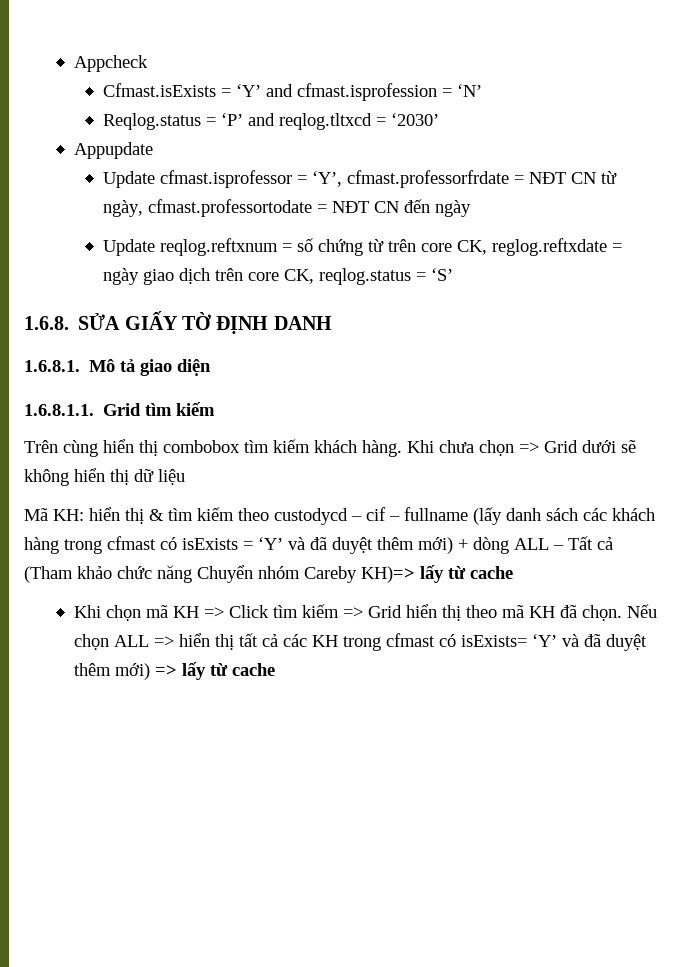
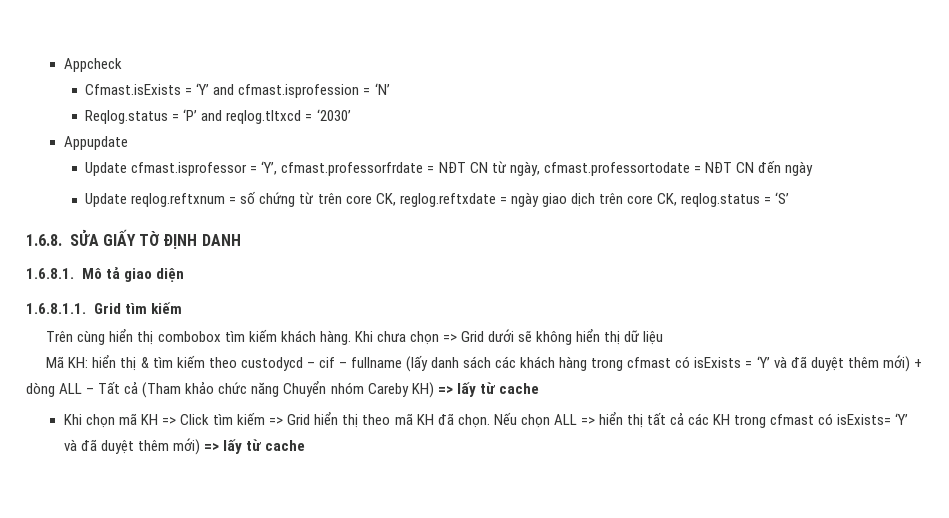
- Mã KH: hiển thị & tìm kiếm theo custodycd – cif – fullname (lấy danh sách các khách hàng trong cfmast có isExists = ‘Y’ và đã duyệt thêm mới) + dòng ALL – Tất cả (Tham khảo chức năng Chuyển nhóm Careby KH)=> lấy từ cache
+ Mã KH: hiển thị & tìm kiếm theo custodycd – cif – fullname (lấy danh sách các khách hàng trong cfmast có isExists = ‘Y’ và đã duyệt thêm mới) + dòng ALL – Tất cả (Tham khảo chức năng Chuyển nhóm Careby KH) => lấy từ cache

